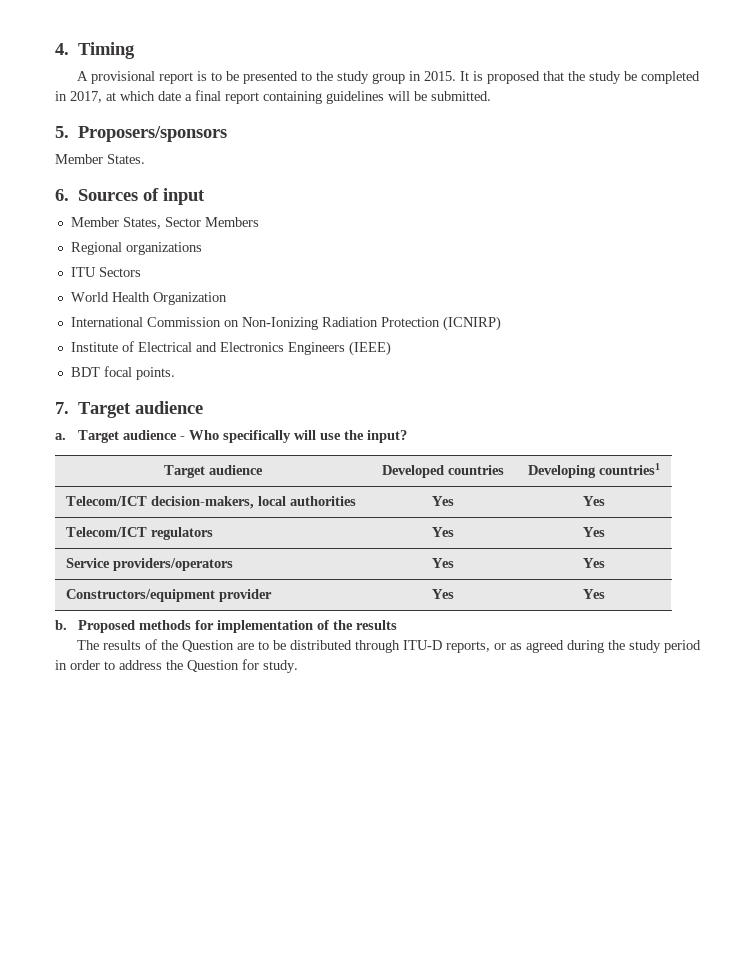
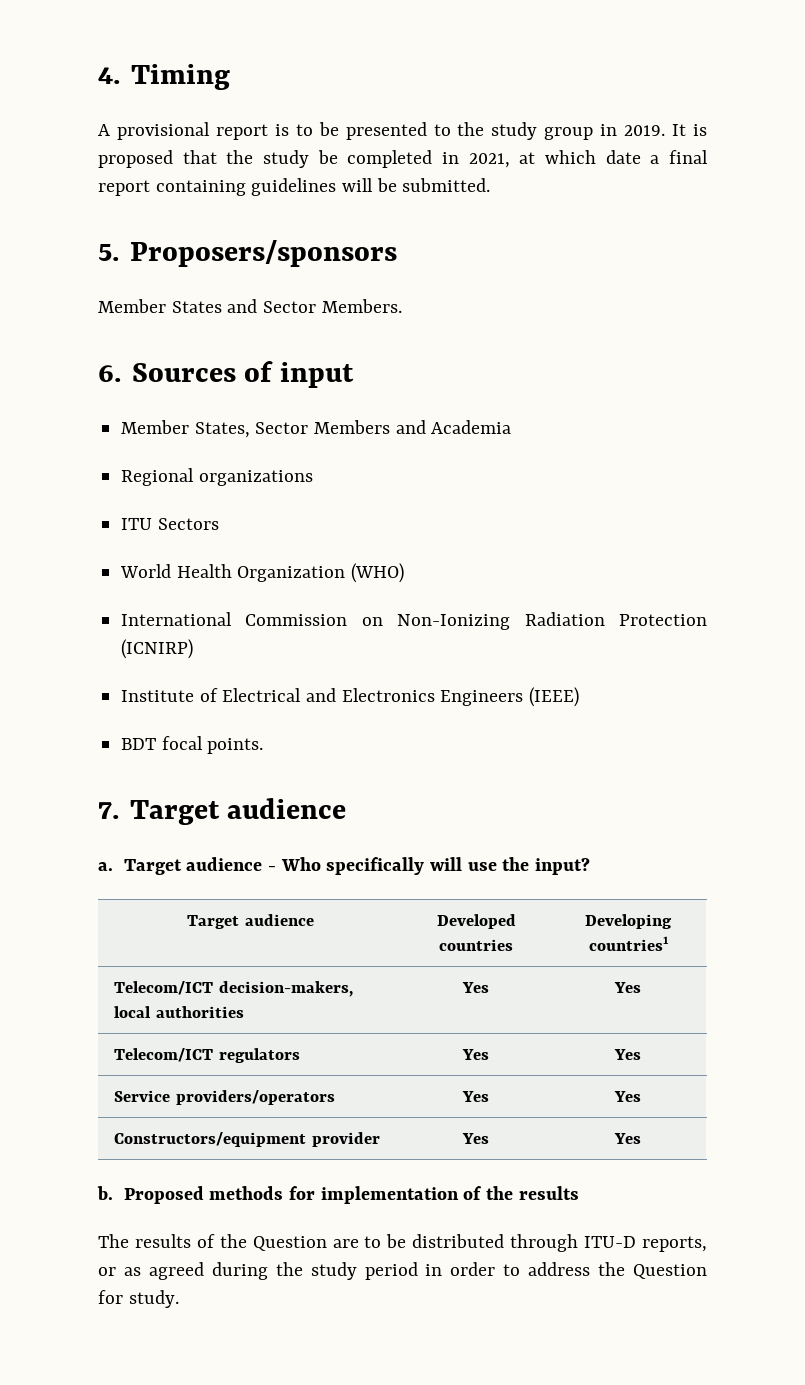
- A provisional report is to be presented to the study group in 2015.
+ A provisional report is to be presented to the study group in 2019.
- It is proposed that the study be completed in 2017, at which date a final report containing guidelines will be submitted.
+ It is proposed that the study be completed in 2021, at which date a final report containing guidelines will be submitted.
- Member States.
+ Member States and Sector Members.
- Member States, Sector Members
+ Member States, Sector Members and Academia
- World Health Organization
+ World Health Organization (WHO)

